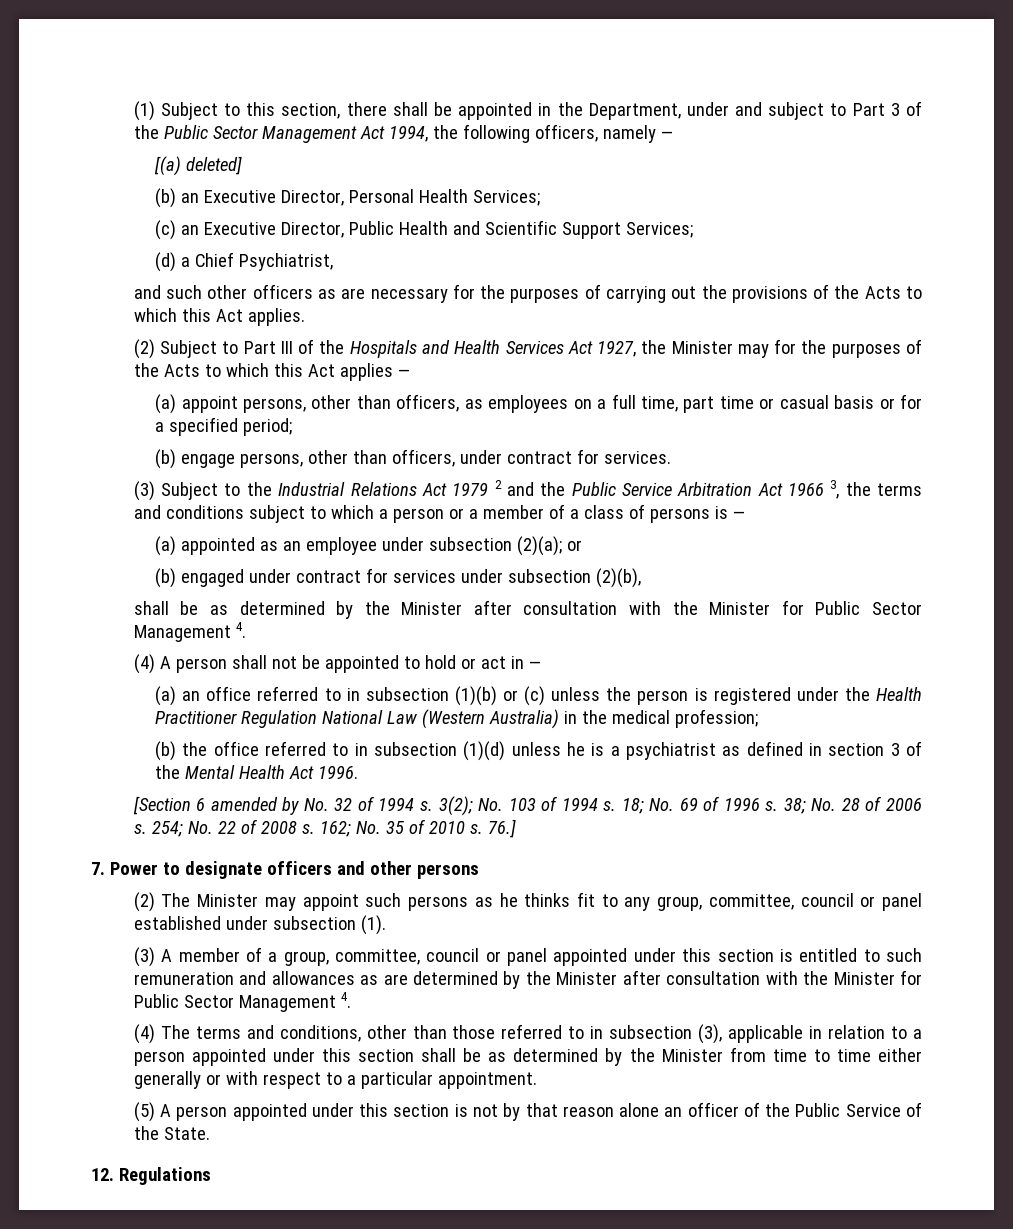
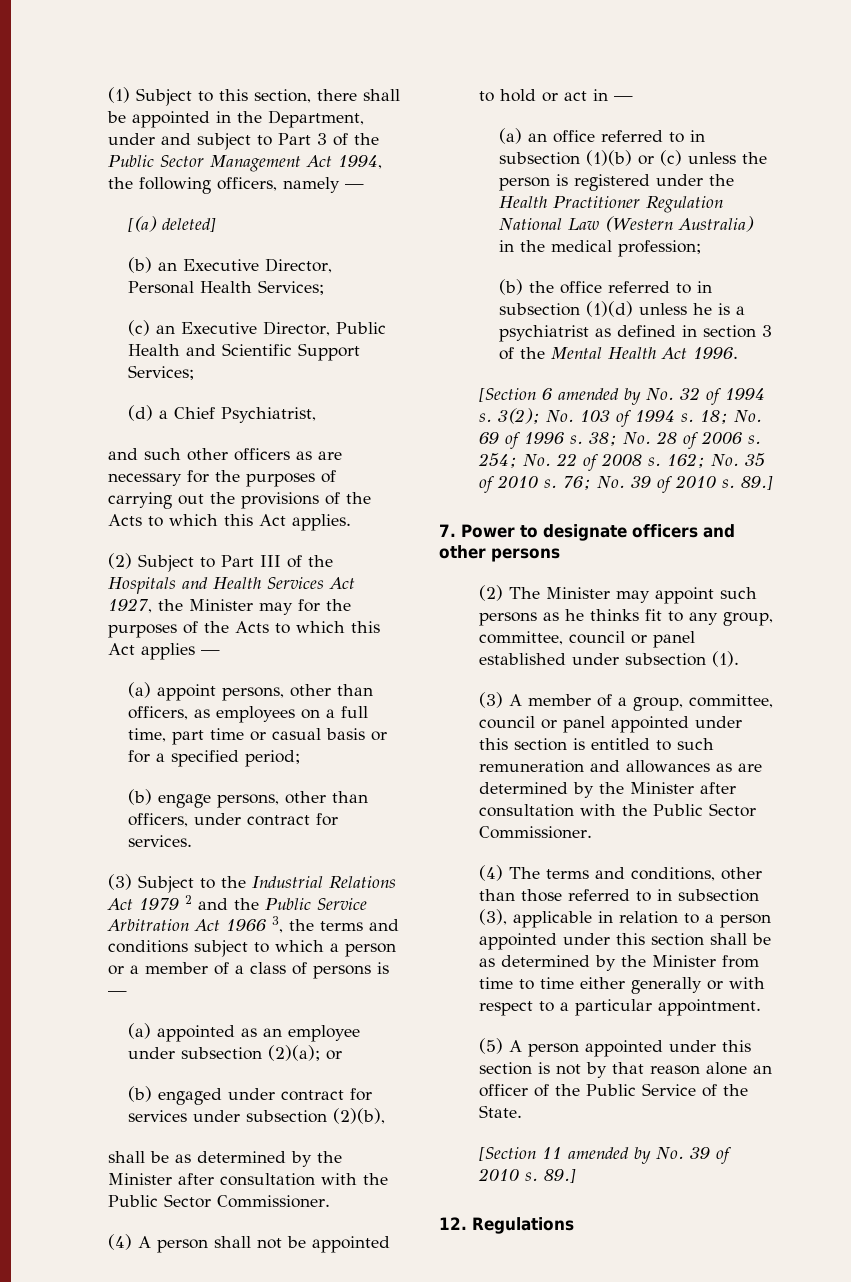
- shall be as determined by the Minister after consultation with the Minister for Public Sector Management 4.
+ shall be as determined by the Minister after consultation with the Public Sector Commissioner.
- 76.]
+ 76; No. 39 of 2010 s. 89.]
- (3) A member of a group, committee, council or panel appointed under this section is entitled to such remuneration and allowances as are determined by the Minister after consultation with the Minister for Public Sector Management 4.
+ (3) A member of a group, committee, council or panel appointed under this section is entitled to such remuneration and allowances as are determined by the Minister after consultation with the Public Sector Commissioner.
+ [Section 11 amended by No. 39 of 2010 s. 89.]

